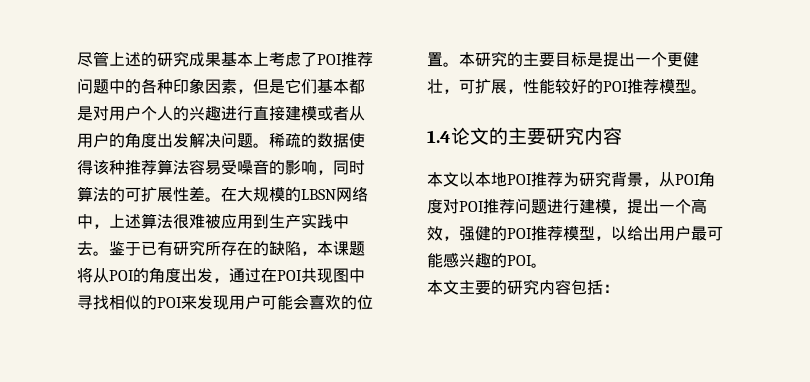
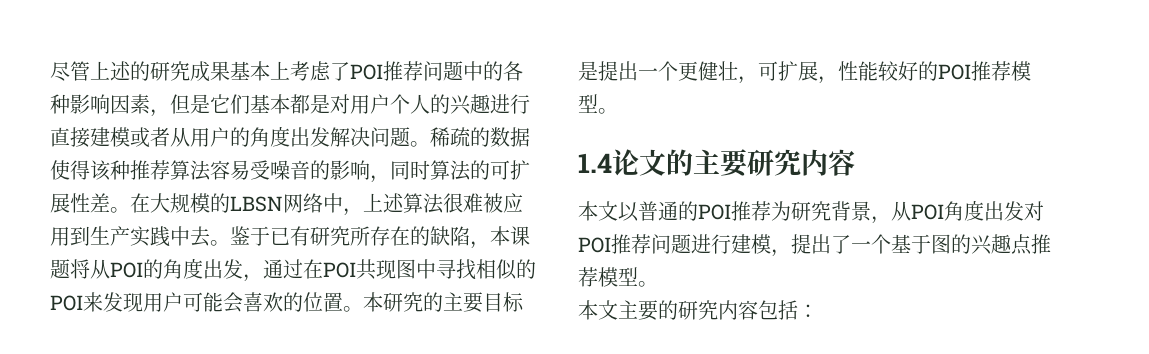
- 尽管上述的研究成果基本上考虑了POI推荐问题中的各种印象因素，但是它们基本都是对用户个人的兴趣进行直接建模或者从用户的角度出发解决问题。
+ 尽管上述的研究成果基本上考虑了POI推荐问题中的各种影响因素，但是它们基本都是对用户个人的兴趣进行直接建模或者从用户的角度出发解决问题。
- 本文以本地POI推荐为研究背景，从POI角度对POI推荐问题进行建模，提出一个高效，强健的POI推荐模型，以给出用户最可能感兴趣的POI。
+ 本文以普通的POI推荐为研究背景，从POI角度出发对POI推荐问题进行建模，提出了一个基于图的兴趣点推荐模型。

